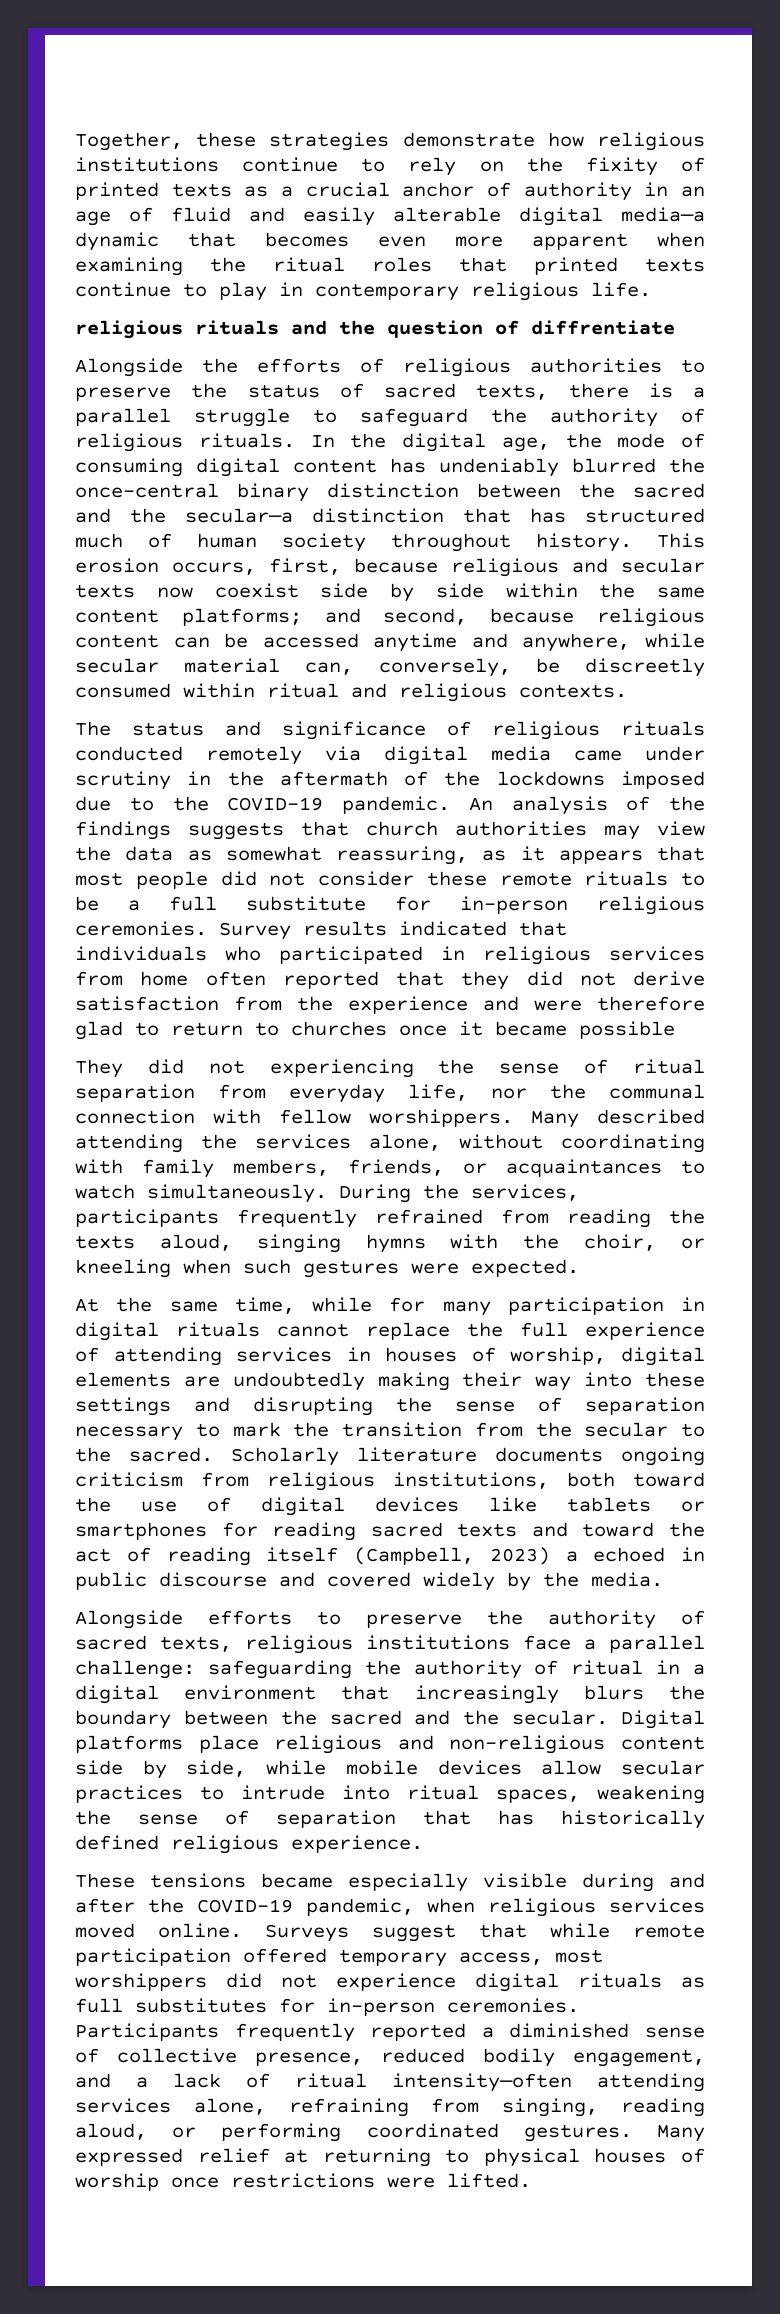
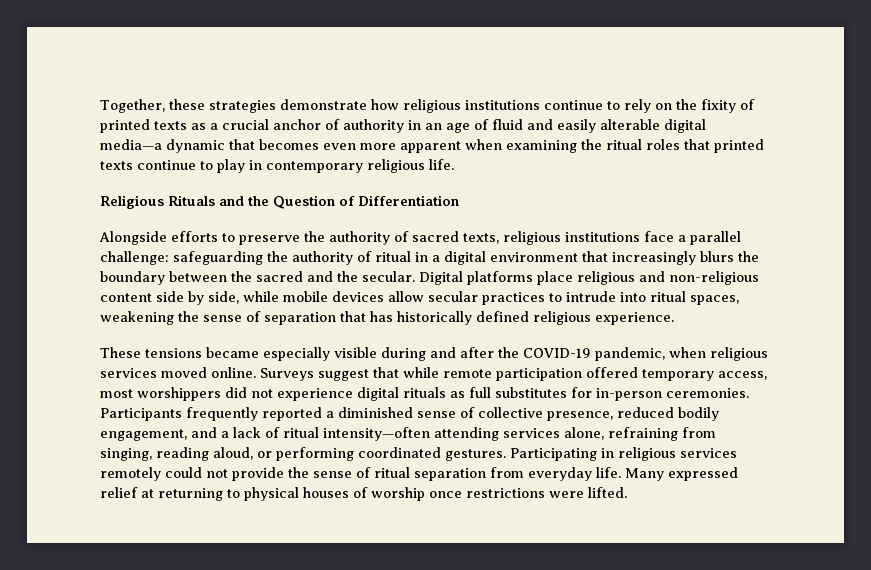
- religious rituals and the question of diffrentiate
- Alongside the efforts of religious authorities to preserve the status of sacred texts, there is a parallel struggle to safeguard the authority of religious rituals. In the digital age, the mode of consuming digital content has undeniably blurred the once-central binary distinction between the sacred and the secular—a distinction that has structured much of human society throughout history. This erosion occurs, first, because religious and secular texts now coexist side by side within the same content platforms; and second, because religious content can be accessed anytime and anywhere, while secular material can, conversely, be discreetly consumed within ritual and religious contexts.
- The status and significance of religious rituals conducted remotely via digital media came under scrutiny in the aftermath of the lockdowns imposed due to the COVID-19 pandemic. An analysis of the findings suggests that church authorities may view the data as somewhat reassuring, as it appears that most people did not consider these remote rituals to be a full substitute for in-person religious ceremonies. Survey results indicated that individuals who participated in religious services from home often reported that they did not derive satisfaction from the experience and were therefore glad to return to churches once it became possible
- They did not experiencing the sense of ritual separation from everyday life, nor the communal connection with fellow worshippers. Many described attending the services alone, without coordinating with family members, friends, or acquaintances to watch simultaneously. During the services, participants frequently refrained from reading the texts aloud, singing hymns with the choir, or kneeling when such gestures were expected.
- At the same time, while for many participation in digital rituals cannot replace the full experience of attending services in houses of worship, digital elements are undoubtedly making their way into these settings and disrupting the sense of separation necessary to mark the transition from the secular to the sacred. Scholarly literature documents ongoing criticism from religious institutions, both toward the use of digital devices like tablets or smartphones for reading sacred texts and toward the act of reading itself (Campbell, 2023) a echoed in public discourse and covered widely by the media.
+ Religious Rituals and the Question of Differentiation
+ Participating in religious services remotely could not provide the sense of ritual separation from everyday life.

